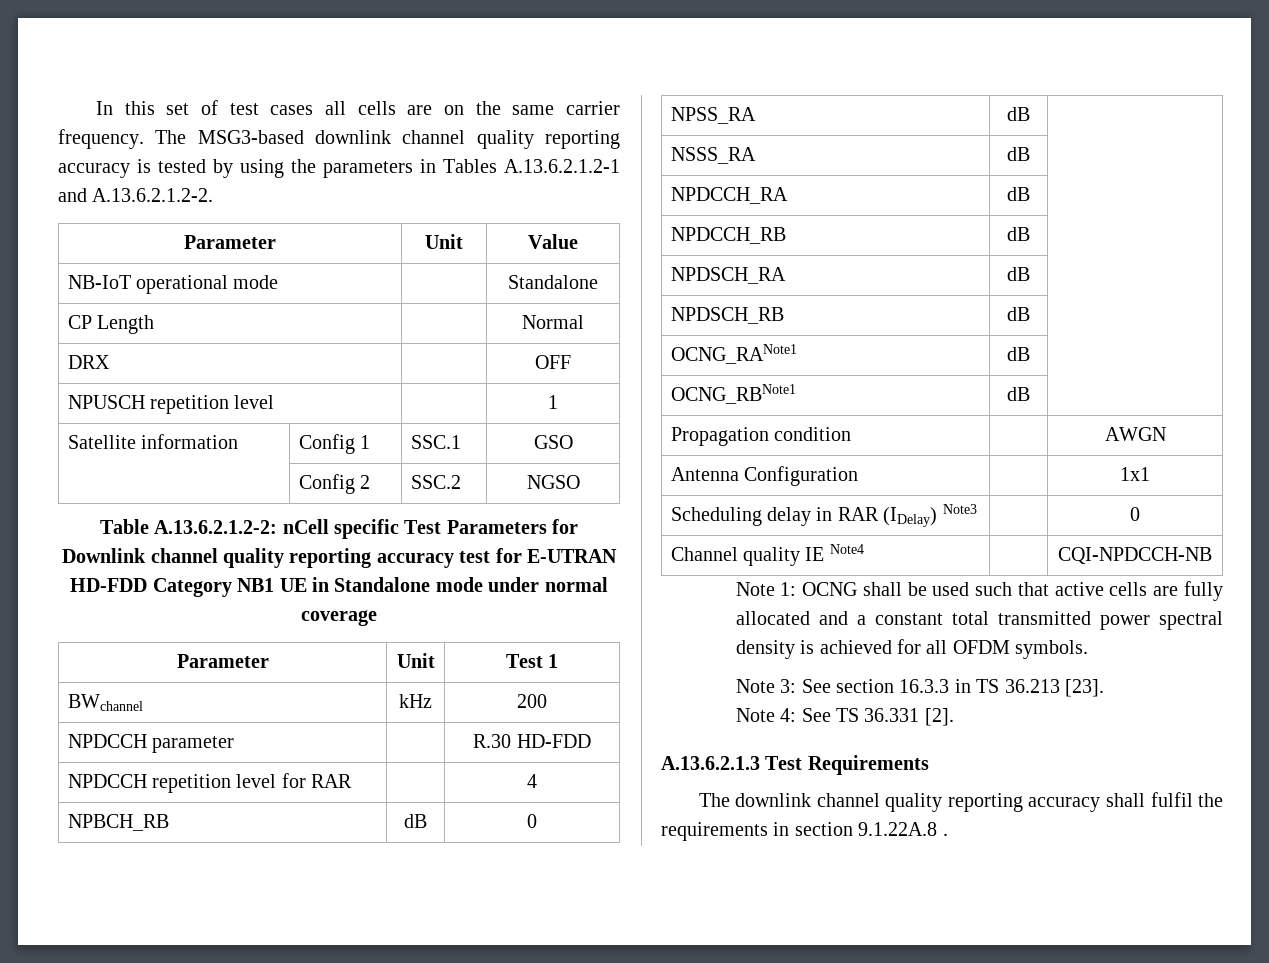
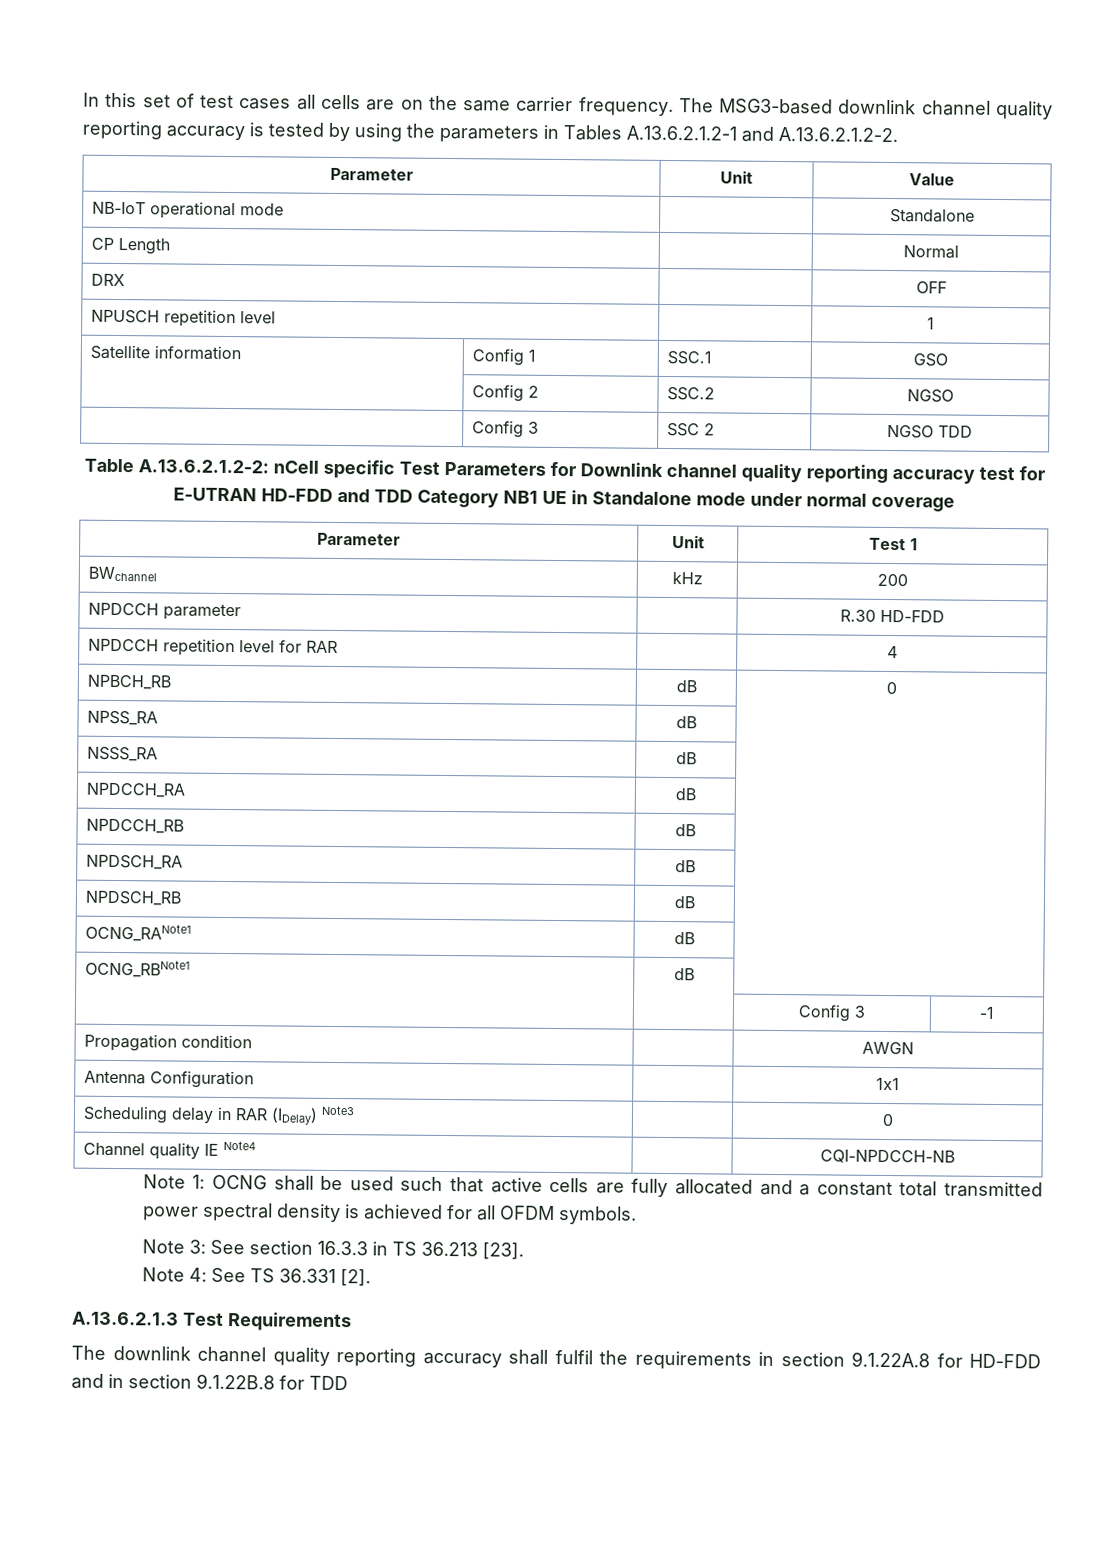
+ | Config 3 | SSC 2 | NGSO TDD
- Table A.13.6.2.1.2-2: nCell specific Test Parameters for Downlink channel quality reporting accuracy test for E-UTRAN HD-FDD Category NB1 UE in Standalone mode under normal coverage
+ Table A.13.6.2.1.2-2: nCell specific Test Parameters for Downlink channel quality reporting accuracy test for E-UTRAN HD-FDD and TDD Category NB1 UE in Standalone mode under normal coverage
+ | | Config 3 | -1
- The downlink channel quality reporting accuracy shall fulfil the requirements in section 9.1.22A.8 .
+ The downlink channel quality reporting accuracy shall fulfil the requirements in section 9.1.22A.8 for HD-FDD and in section 9.1.22B.8 for TDD

